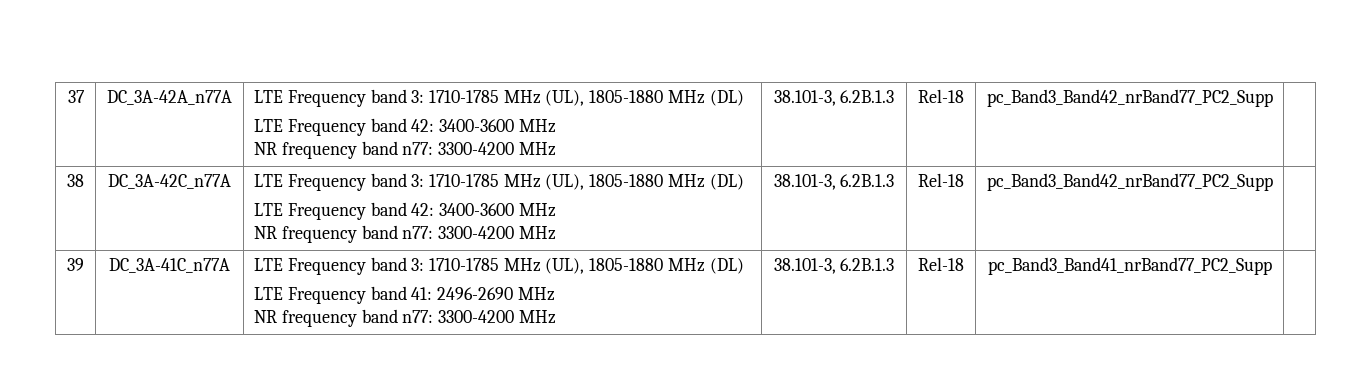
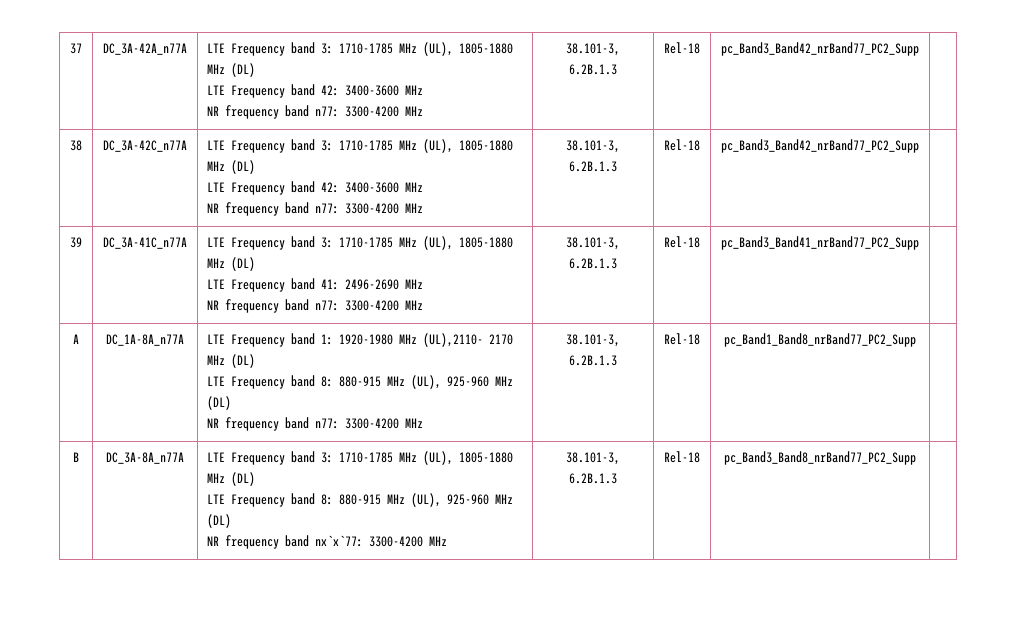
+ A | DC_1A-8A_n77A | LTE Frequency band 1: 1920-1980 MHz (UL),2110- 2170 MHz (DL)
+ LTE Frequency band 8: 880-915 MHz (UL), 925-960 MHz (DL)
+ NR frequency band n77: 3300-4200 MHz | 38.101-3, 6.2B.1.3 | Rel-18 | pc_Band1_Band8_nrBand77_PC2_Supp |
+ B | DC_3A-8A_n77A | LTE Frequency band 3: 1710-1785 MHz (UL), 1805-1880 MHz (DL)
+ LTE Frequency band 8: 880-915 MHz (UL), 925-960 MHz (DL)
+ NR frequency band nx`x`77: 3300-4200 MHz | 38.101-3, 6.2B.1.3 | Rel-18 | pc_Band3_Band8_nrBand77_PC2_Supp |

